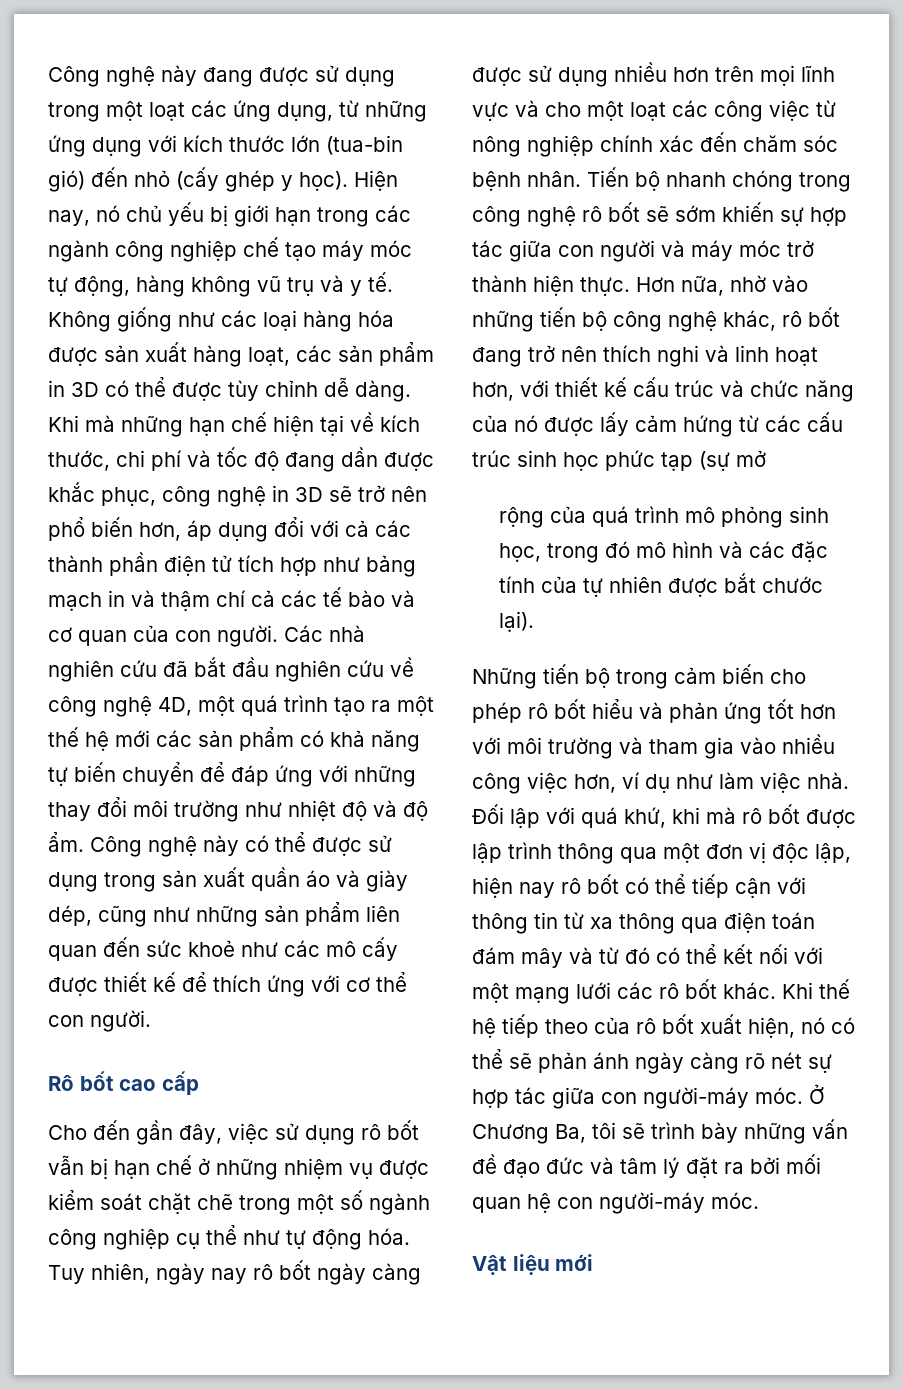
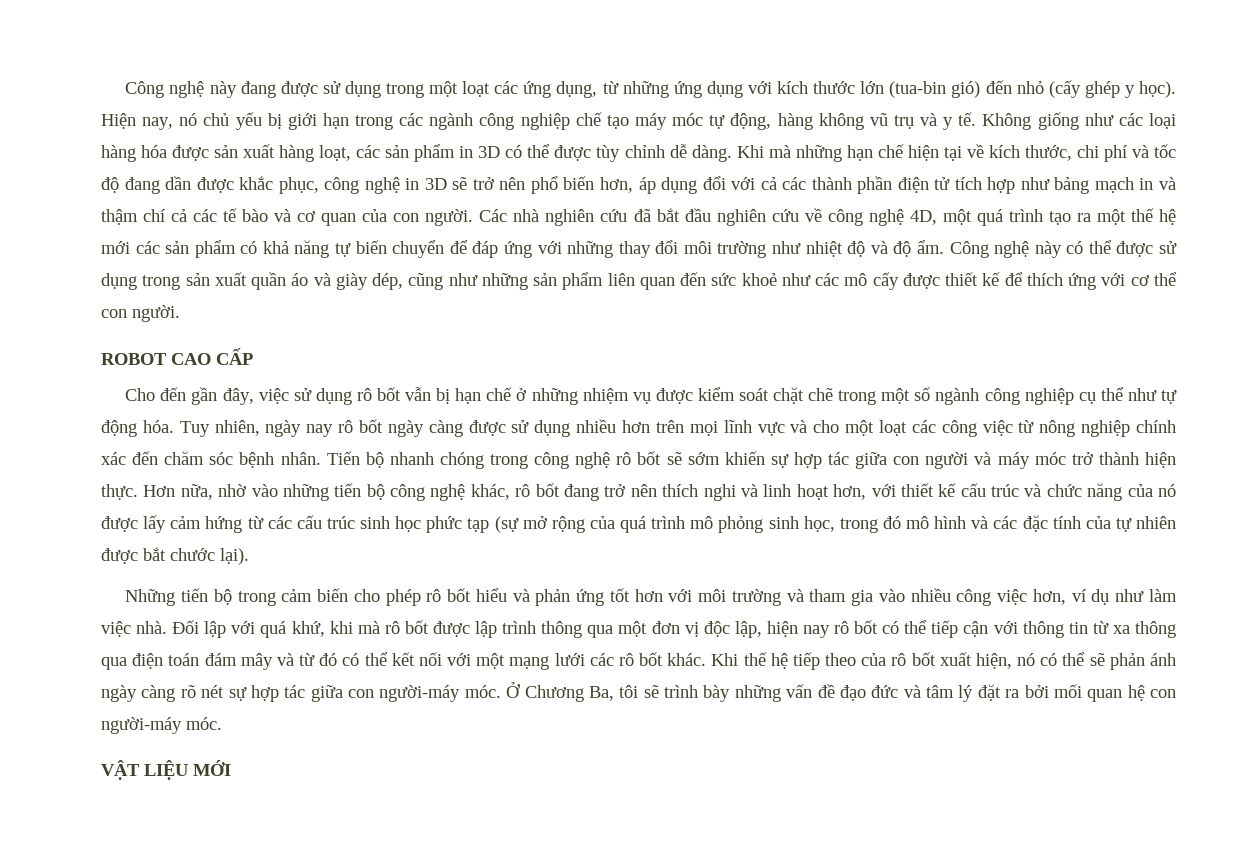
- Rô bốt cao cấp
+ ROBOT CAO CẤP
- Hơn nữa, nhờ vào những tiến bộ công nghệ khác, rô bốt đang trở nên thích nghi và linh hoạt hơn, với thiết kế cấu trúc và chức năng của nó được lấy cảm hứng từ các cấu trúc sinh học phức tạp (sự mở
- rộng của quá trình mô phỏng sinh học, trong đó mô hình và các đặc tính của tự nhiên được bắt chước lại).
+ Hơn nữa, nhờ vào những tiến bộ công nghệ khác, rô bốt đang trở nên thích nghi và linh hoạt hơn, với thiết kế cấu trúc và chức năng của nó được lấy cảm hứng từ các cấu trúc sinh học phức tạp (sự mở rộng của quá trình mô phỏng sinh học, trong đó mô hình và các đặc tính của tự nhiên được bắt chước lại).
- Vật liệu mới
+ VẬT LIỆU MỚI

